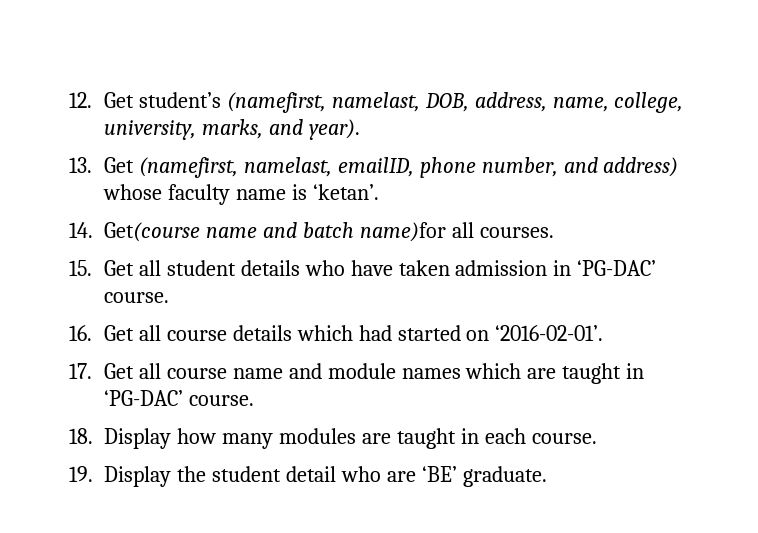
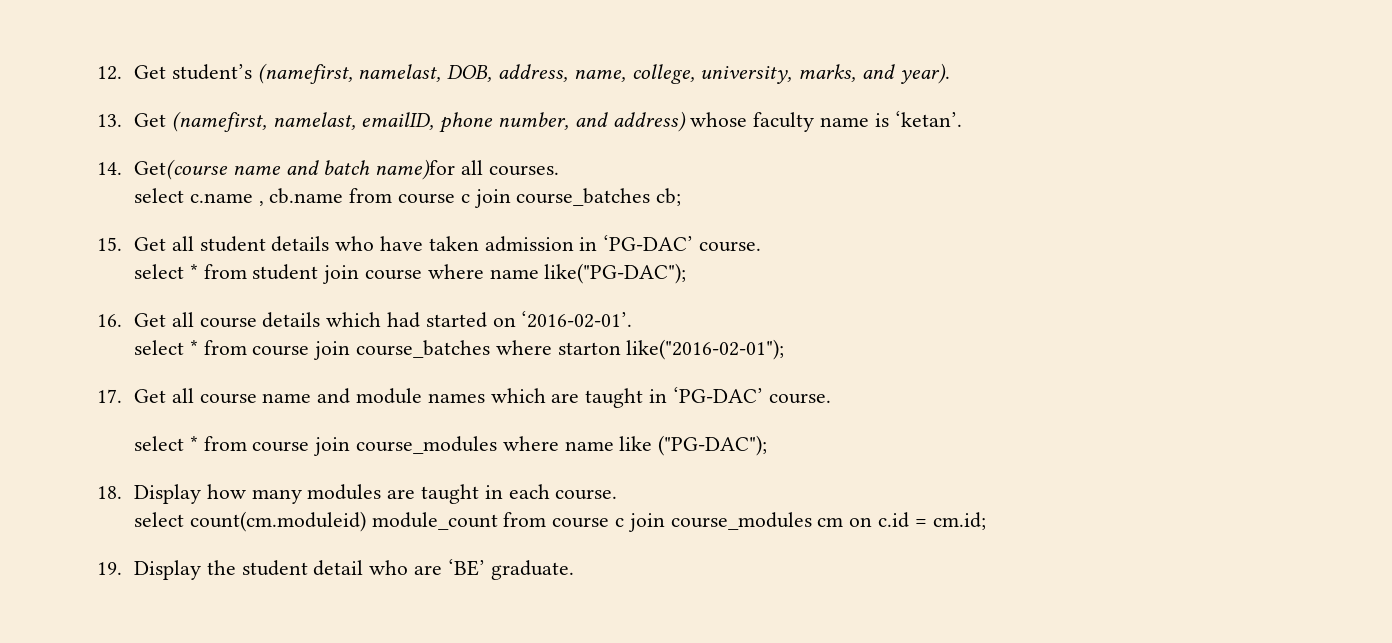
+ select c.name , cb.name from course c join course_batches cb;
+ select * from student join course where name like("PG-DAC");
+ select * from course join course_batches where starton like("2016-02-01");
+ select * from course join course_modules where name like ("PG-DAC");
+ select count(cm.moduleid) module_count from course c join course_modules cm on c.id = cm.id;

